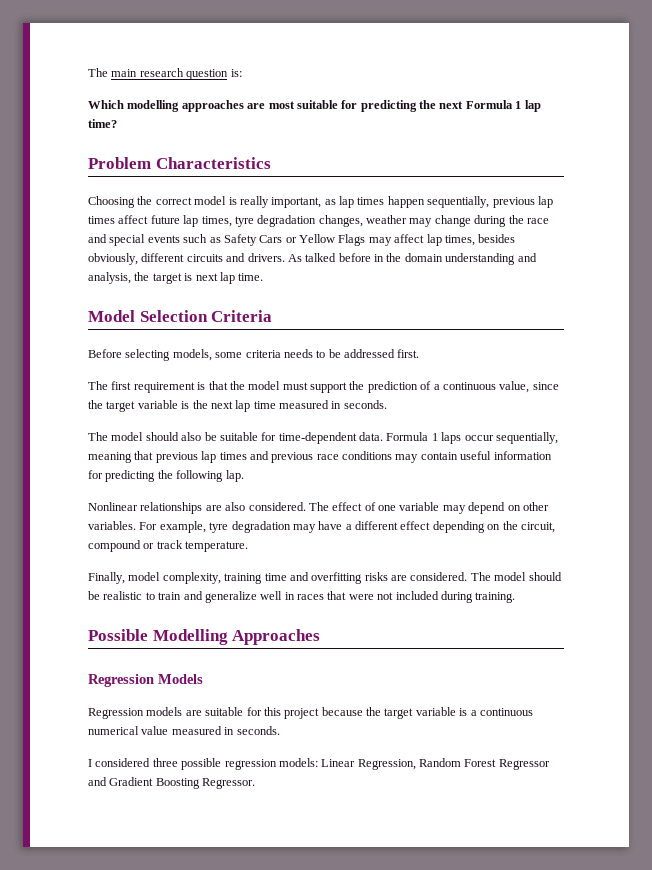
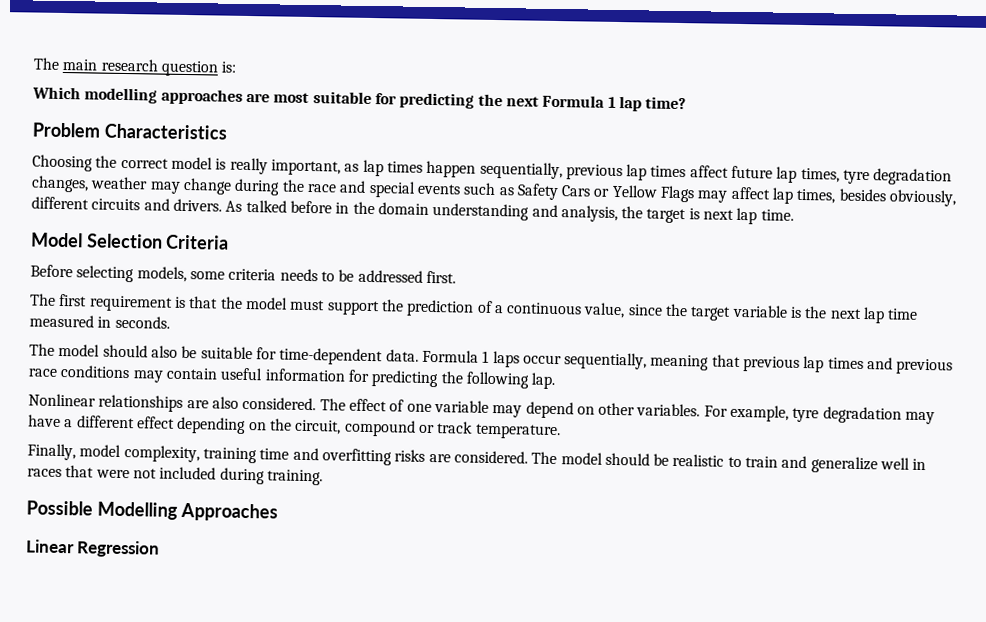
- Regression Models
- Regression models are suitable for this project because the target variable is a continuous numerical value measured in seconds.
- I considered three possible regression models: Linear Regression, Random Forest Regressor and Gradient Boosting Regressor.
+ Linear Regression

